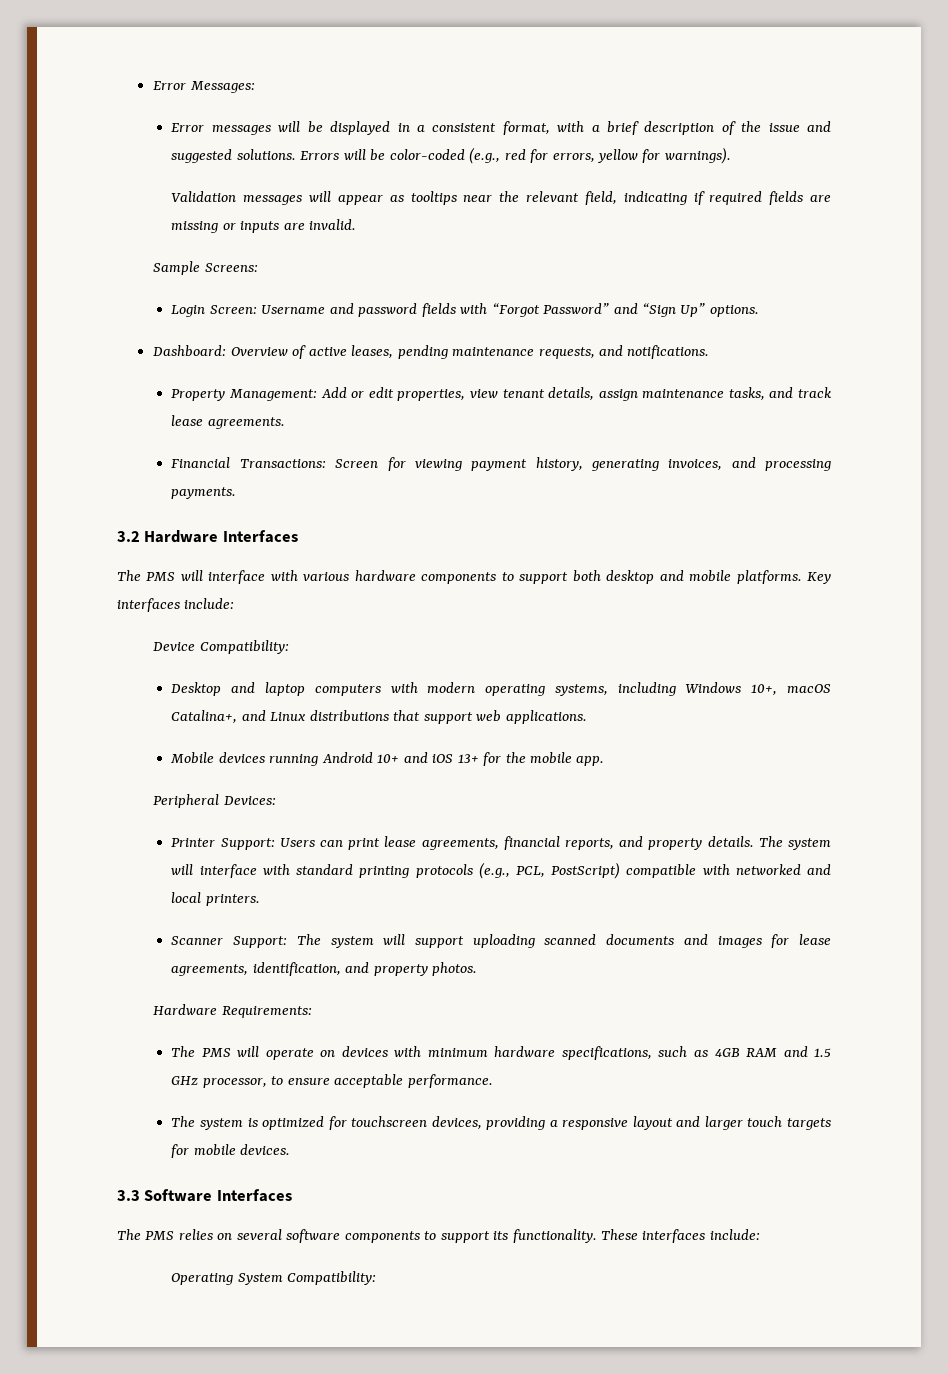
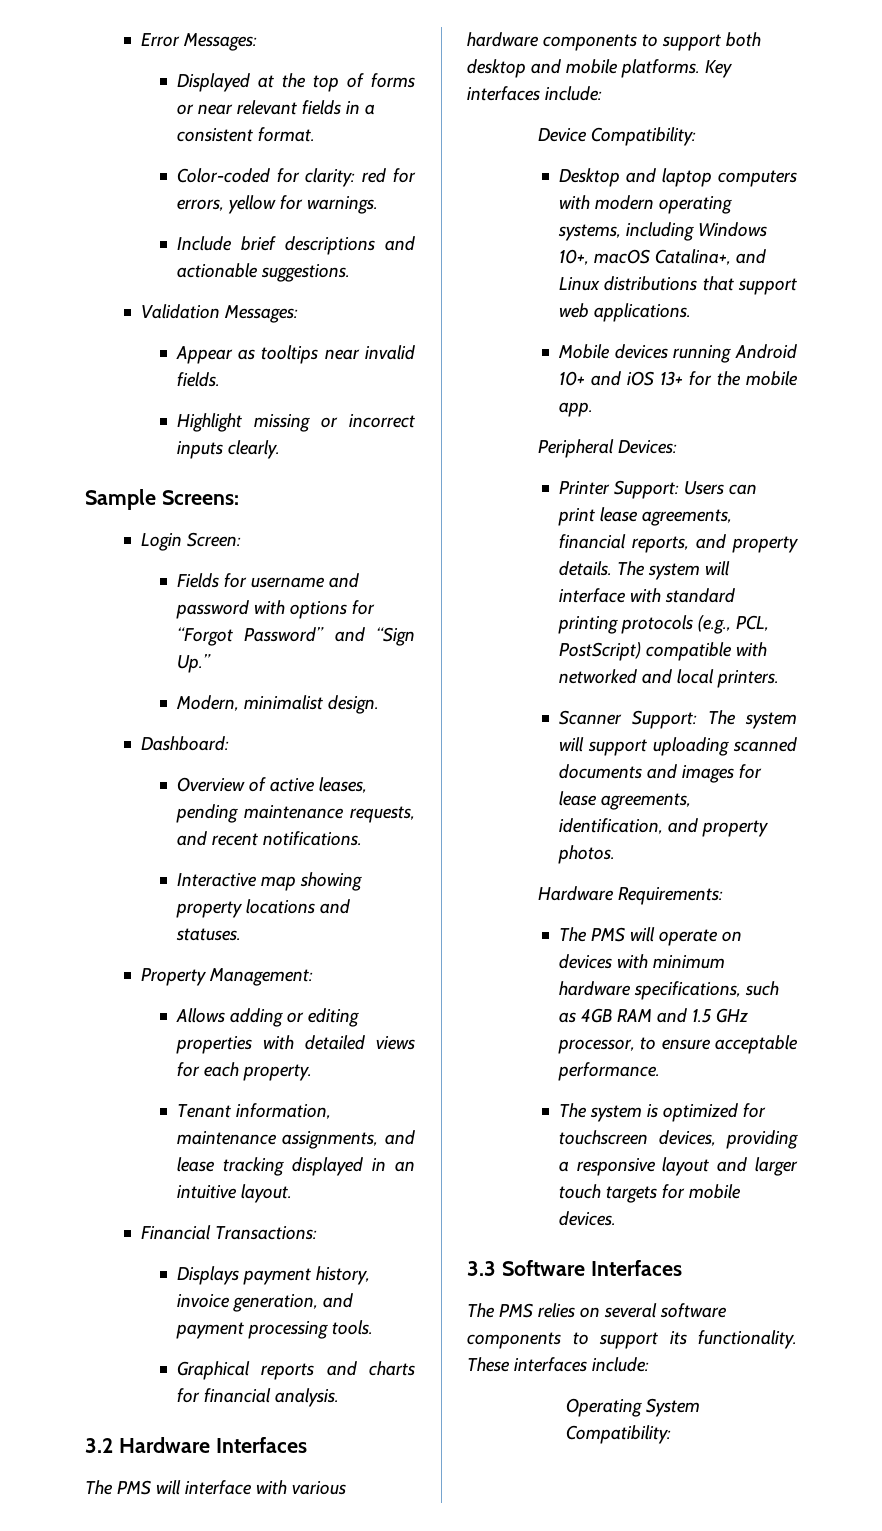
- Error messages will be displayed in a consistent format, with a brief description of the issue and suggested solutions. Errors will be color-coded (e.g., red for errors, yellow for warnings).
- Validation messages will appear as tooltips near the relevant field, indicating if required fields are missing or inputs are invalid.
+ Displayed at the top of forms or near relevant fields in a consistent format.
+ Color-coded for clarity: red for errors, yellow for warnings.
+ Include brief descriptions and actionable suggestions.
+ Validation Messages:
+ Appear as tooltips near invalid fields.
+ Highlight missing or incorrect inputs clearly.
  Sample Screens:
- Login Screen: Username and password fields with “Forgot Password” and “Sign Up” options.
+ Login Screen:
+ Fields for username and password with options for “Forgot Password” and “Sign Up.”
+ Modern, minimalist design.
- Dashboard: Overview of active leases, pending maintenance requests, and notifications.
+ Dashboard:
+ Overview of active leases, pending maintenance requests, and recent notifications.
- Property Management: Add or edit properties, view tenant details, assign maintenance tasks, and track lease agreements.
- Financial Transactions: Screen for viewing payment history, generating invoices, and processing payments.
+ Interactive map showing property locations and statuses.
+ Property Management:
+ Allows adding or editing properties with detailed views for each property.
+ Tenant information, maintenance assignments, and lease tracking displayed in an intuitive layout.
+ Financial Transactions:
+ Displays payment history, invoice generation, and payment processing tools.
+ Graphical reports and charts for financial analysis.

